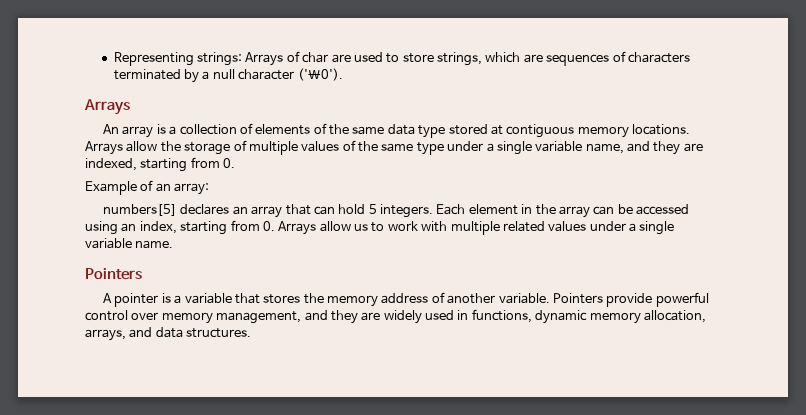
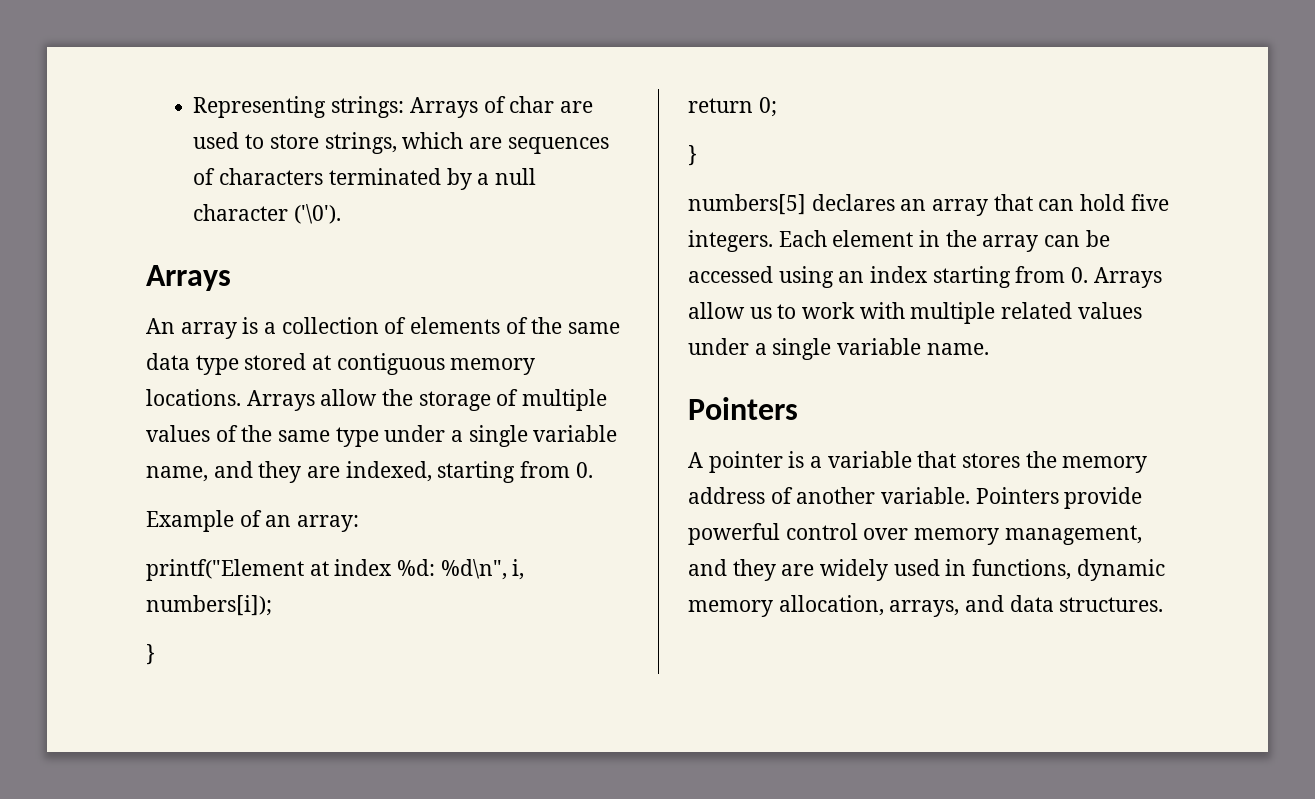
+ printf("Element at index %d: %d\n", i, numbers[i]);
+ }
+ return 0;
+ }
- numbers[5] declares an array that can hold 5 integers.
+ numbers[5] declares an array that can hold five integers.
- Each element in the array can be accessed using an index, starting from 0. Arrays allow us to work with multiple related values under a single variable name.
+ Each element in the array can be accessed using an index starting from 0. Arrays allow us to work with multiple related values under a single variable name.

